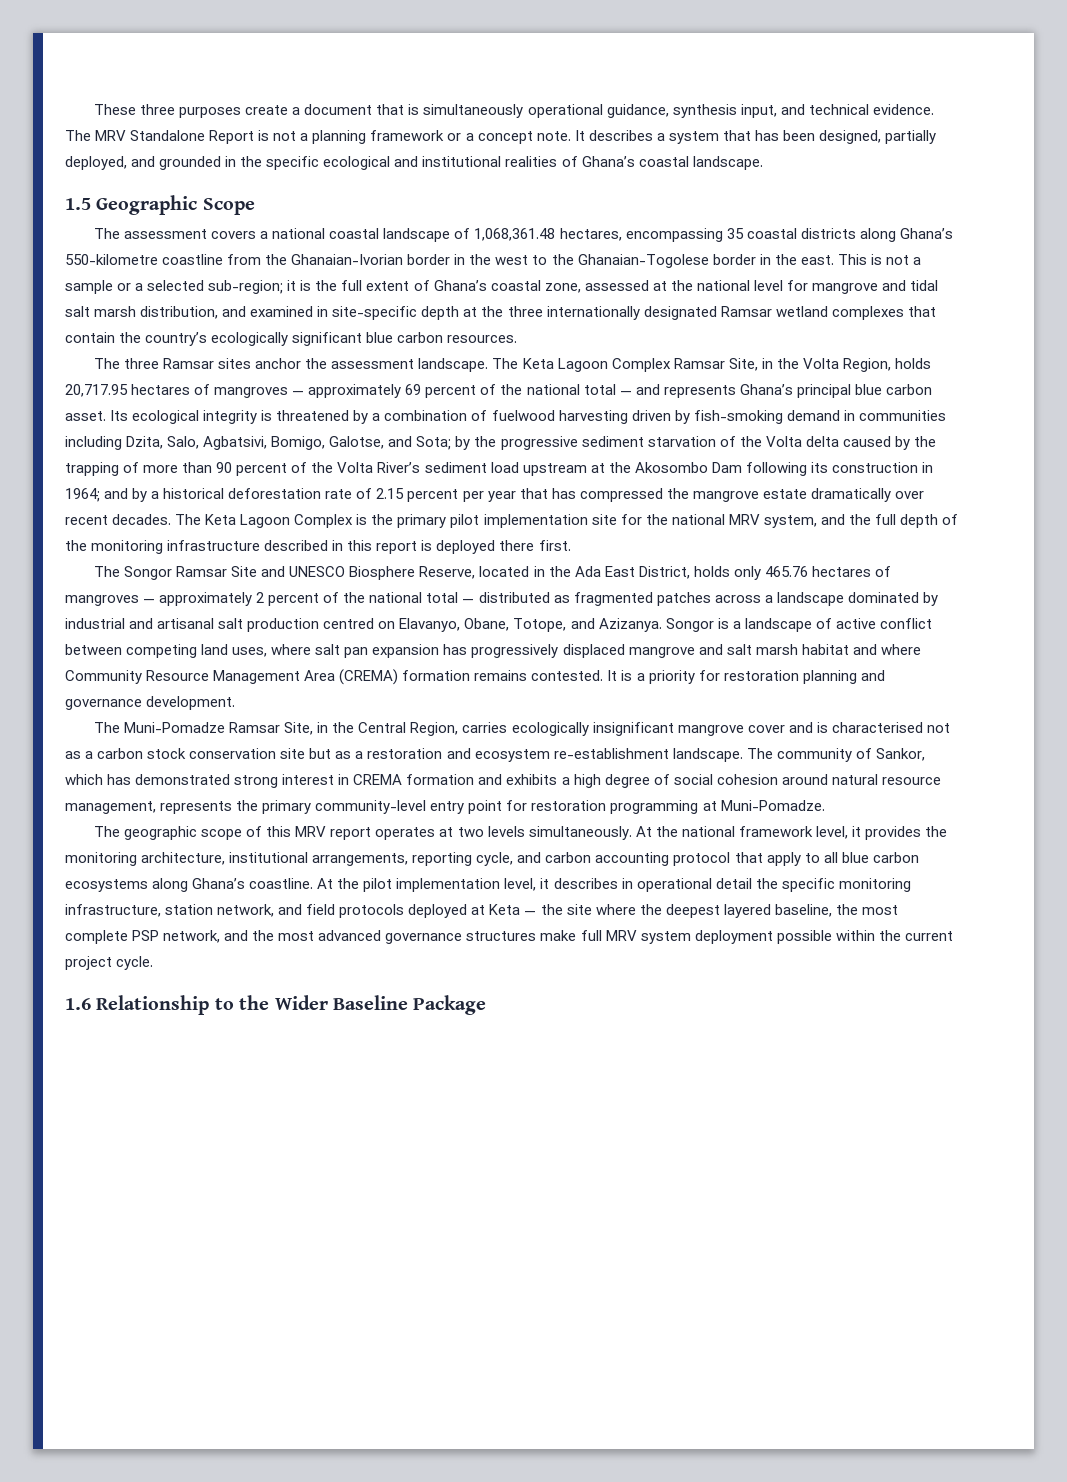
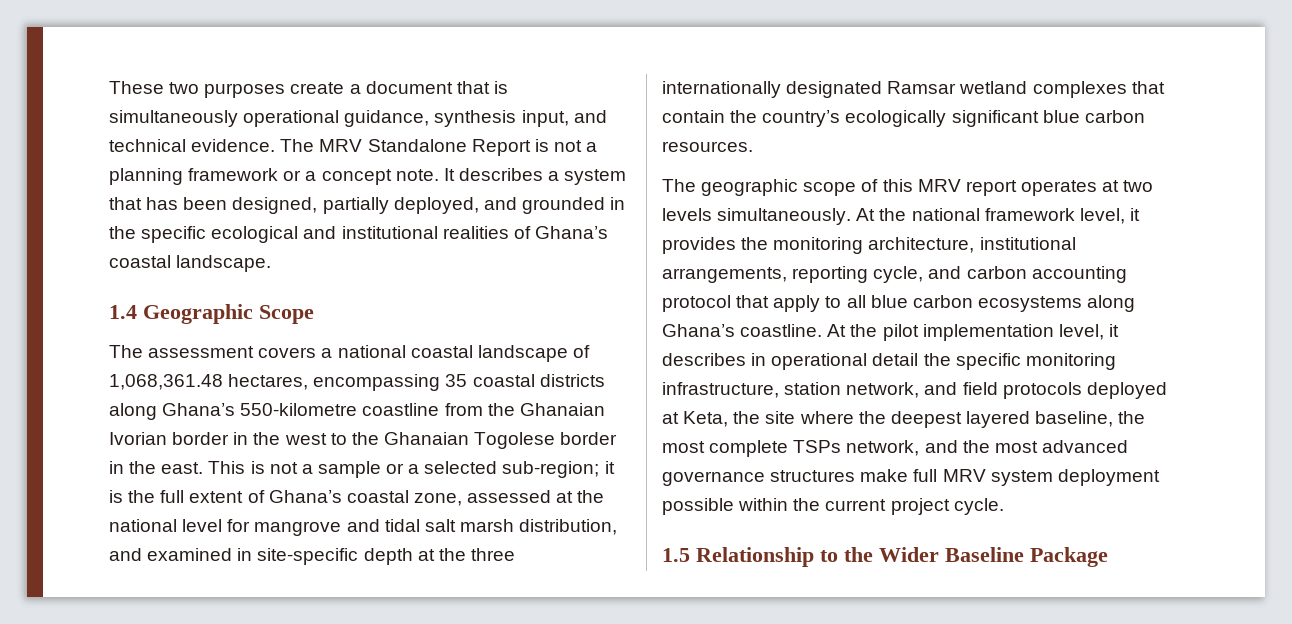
- These three purposes create a document that is simultaneously operational guidance, synthesis input, and technical evidence.
+ These two purposes create a document that is simultaneously operational guidance, synthesis input, and technical evidence.
- 1.5 Geographic Scope
+ 1.4 Geographic Scope
- The assessment covers a national coastal landscape of 1,068,361.48 hectares, encompassing 35 coastal districts along Ghana’s 550-kilometre coastline from the Ghanaian-Ivorian border in the west to the Ghanaian-Togolese border in the east.
+ The assessment covers a national coastal landscape of 1,068,361.48 hectares, encompassing 35 coastal districts along Ghana’s 550-kilometre coastline from the Ghanaian Ivorian border in the west to the Ghanaian Togolese border in the east.
- The three Ramsar sites anchor the assessment landscape. The Keta Lagoon Complex Ramsar Site, in the Volta Region, holds 20,717.95 hectares of mangroves — approximately 69 percent of the national total — and represents Ghana’s principal blue carbon asset. Its ecological integrity is threatened by a combination of fuelwood harvesting driven by fish-smoking demand in communities including Dzita, Salo, Agbatsivi, Bomigo, Galotse, and Sota; by the progressive sediment starvation of the Volta delta caused by the trapping of more than 90 percent of the Volta River’s sediment load upstream at the Akosombo Dam following its construction in 1964; and by a historical deforestation rate of 2.15 percent per year that has compressed the mangrove estate dramatically over recent decades. The Keta Lagoon Complex is the primary pilot implementation site for the national MRV system, and the full depth of the monitoring infrastructure described in this report is deployed there first.
- The Songor Ramsar Site and UNESCO Biosphere Reserve, located in the Ada East District, holds only 465.76 hectares of mangroves — approximately 2 percent of the national total — distributed as fragmented patches across a landscape dominated by industrial and artisanal salt production centred on Elavanyo, Obane, Totope, and Azizanya. Songor is a landscape of active conflict between competing land uses, where salt pan expansion has progressively displaced mangrove and salt marsh habitat and where Community Resource Management Area (CREMA) formation remains contested. It is a priority for restoration planning and governance development.
- The Muni-Pomadze Ramsar Site, in the Central Region, carries ecologically insignificant mangrove cover and is characterised not as a carbon stock conservation site but as a restoration and ecosystem re-establishment landscape. The community of Sankor, which has demonstrated strong interest in CREMA formation and exhibits a high degree of social cohesion around natural resource management, represents the primary community-level entry point for restoration programming at Muni-Pomadze.
- At the pilot implementation level, it describes in operational detail the specific monitoring infrastructure, station network, and field protocols deployed at Keta — the site where the deepest layered baseline, the most complete PSP network, and the most advanced governance structures make full MRV system deployment possible within the current project cycle.
+ At the pilot implementation level, it describes in operational detail the specific monitoring infrastructure, station network, and field protocols deployed at Keta, the site where the deepest layered baseline, the most complete TSPs network, and the most advanced governance structures make full MRV system deployment possible within the current project cycle.
- 1.6 Relationship to the Wider Baseline Package
+ 1.5 Relationship to the Wider Baseline Package

